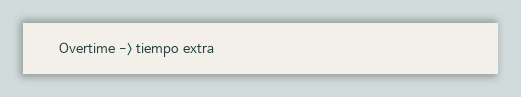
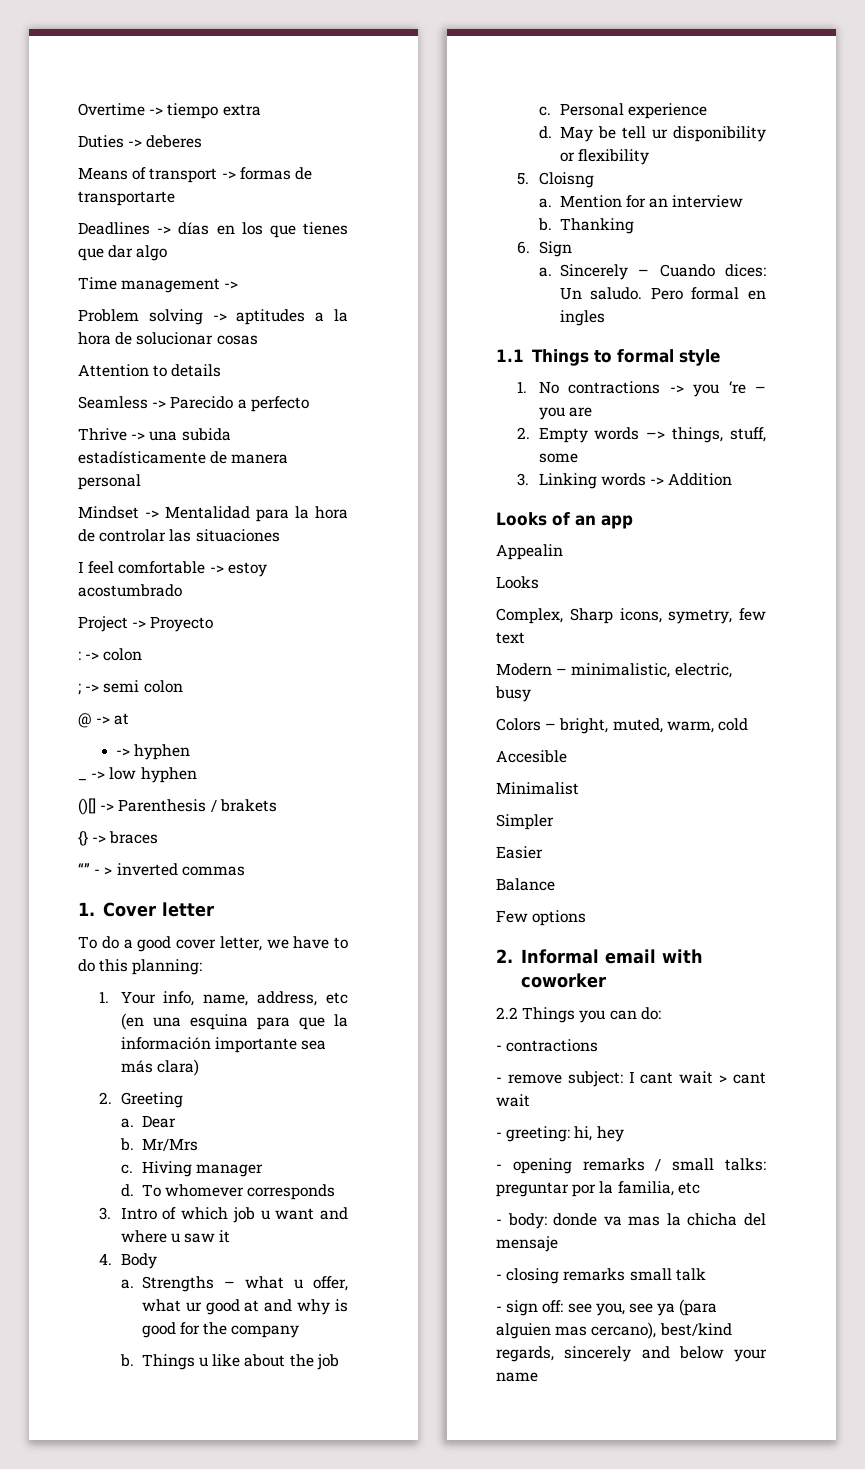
+ Duties -> deberes
+ Means of transport -> formas de transportarte
+ Deadlines -> días en los que tienes que dar algo
+ Time management ->
+ Problem solving -> aptitudes a la hora de solucionar cosas
+ Attention to details
+ Seamless -> Parecido a perfecto
+ Thrive -> una subida estadísticamente de manera personal
+ Mindset -> Mentalidad para la hora de controlar las situaciones
+ I feel comfortable -> estoy acostumbrado
+ Project -> Proyecto
+ : -> colon
+ ; -> semi colon
+ @ -> at
+ -> hyphen
+ _ -> low hyphen
+ ()[] -> Parenthesis / brakets
+ {} -> braces
+ “” - > inverted commas
+ 1. Cover letter
+ To do a good cover letter, we have to do this planning:
+ 1. Your info, name, address, etc (en una esquina para que la información importante sea más clara)
+ 2. Greeting
+ a. Dear
+ b. Mr/Mrs
+ c. Hiving manager
+ d. To whomever corresponds
+ 3. Intro of which job u want and where u saw it
+ 4. Body
+ a. Strengths – what u offer, what ur good at and why is good for the company
+ b. Things u like about the job
+ c. Personal experience
+ d. May be tell ur disponibility or flexibility
+ 5. Cloisng
+ a. Mention for an interview
+ b. Thanking
+ 6. Sign
+ a. Sincerely – Cuando dices: Un saludo. Pero formal en ingles
+ 1.1 Things to formal style
+ 1. No contractions -> you ‘re – you are
+ 2. Empty words –> things, stuff, some
+ 3. Linking words -> Addition
+ Looks of an app
+ Appealin
+ Looks
+ Complex, Sharp icons, symetry, few text
+ Modern – minimalistic, electric, busy
+ Colors – bright, muted, warm, cold
+ Accesible
+ Minimalist
+ Simpler
+ Easier
+ Balance
+ Few options
+ 2. Informal email with coworker
+ 2.2 Things you can do:
+ - contractions
+ - remove subject: I cant wait > cant wait
+ - greeting: hi, hey
+ - opening remarks / small talks: preguntar por la familia, etc
+ - body: donde va mas la chicha del mensaje
+ - closing remarks small talk
+ - sign off: see you, see ya (para alguien mas cercano), best/kind regards, sincerely and below your name

